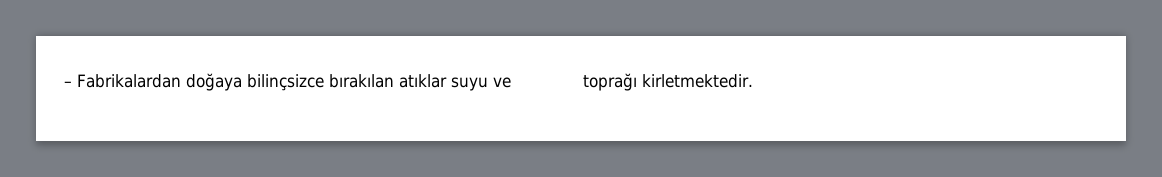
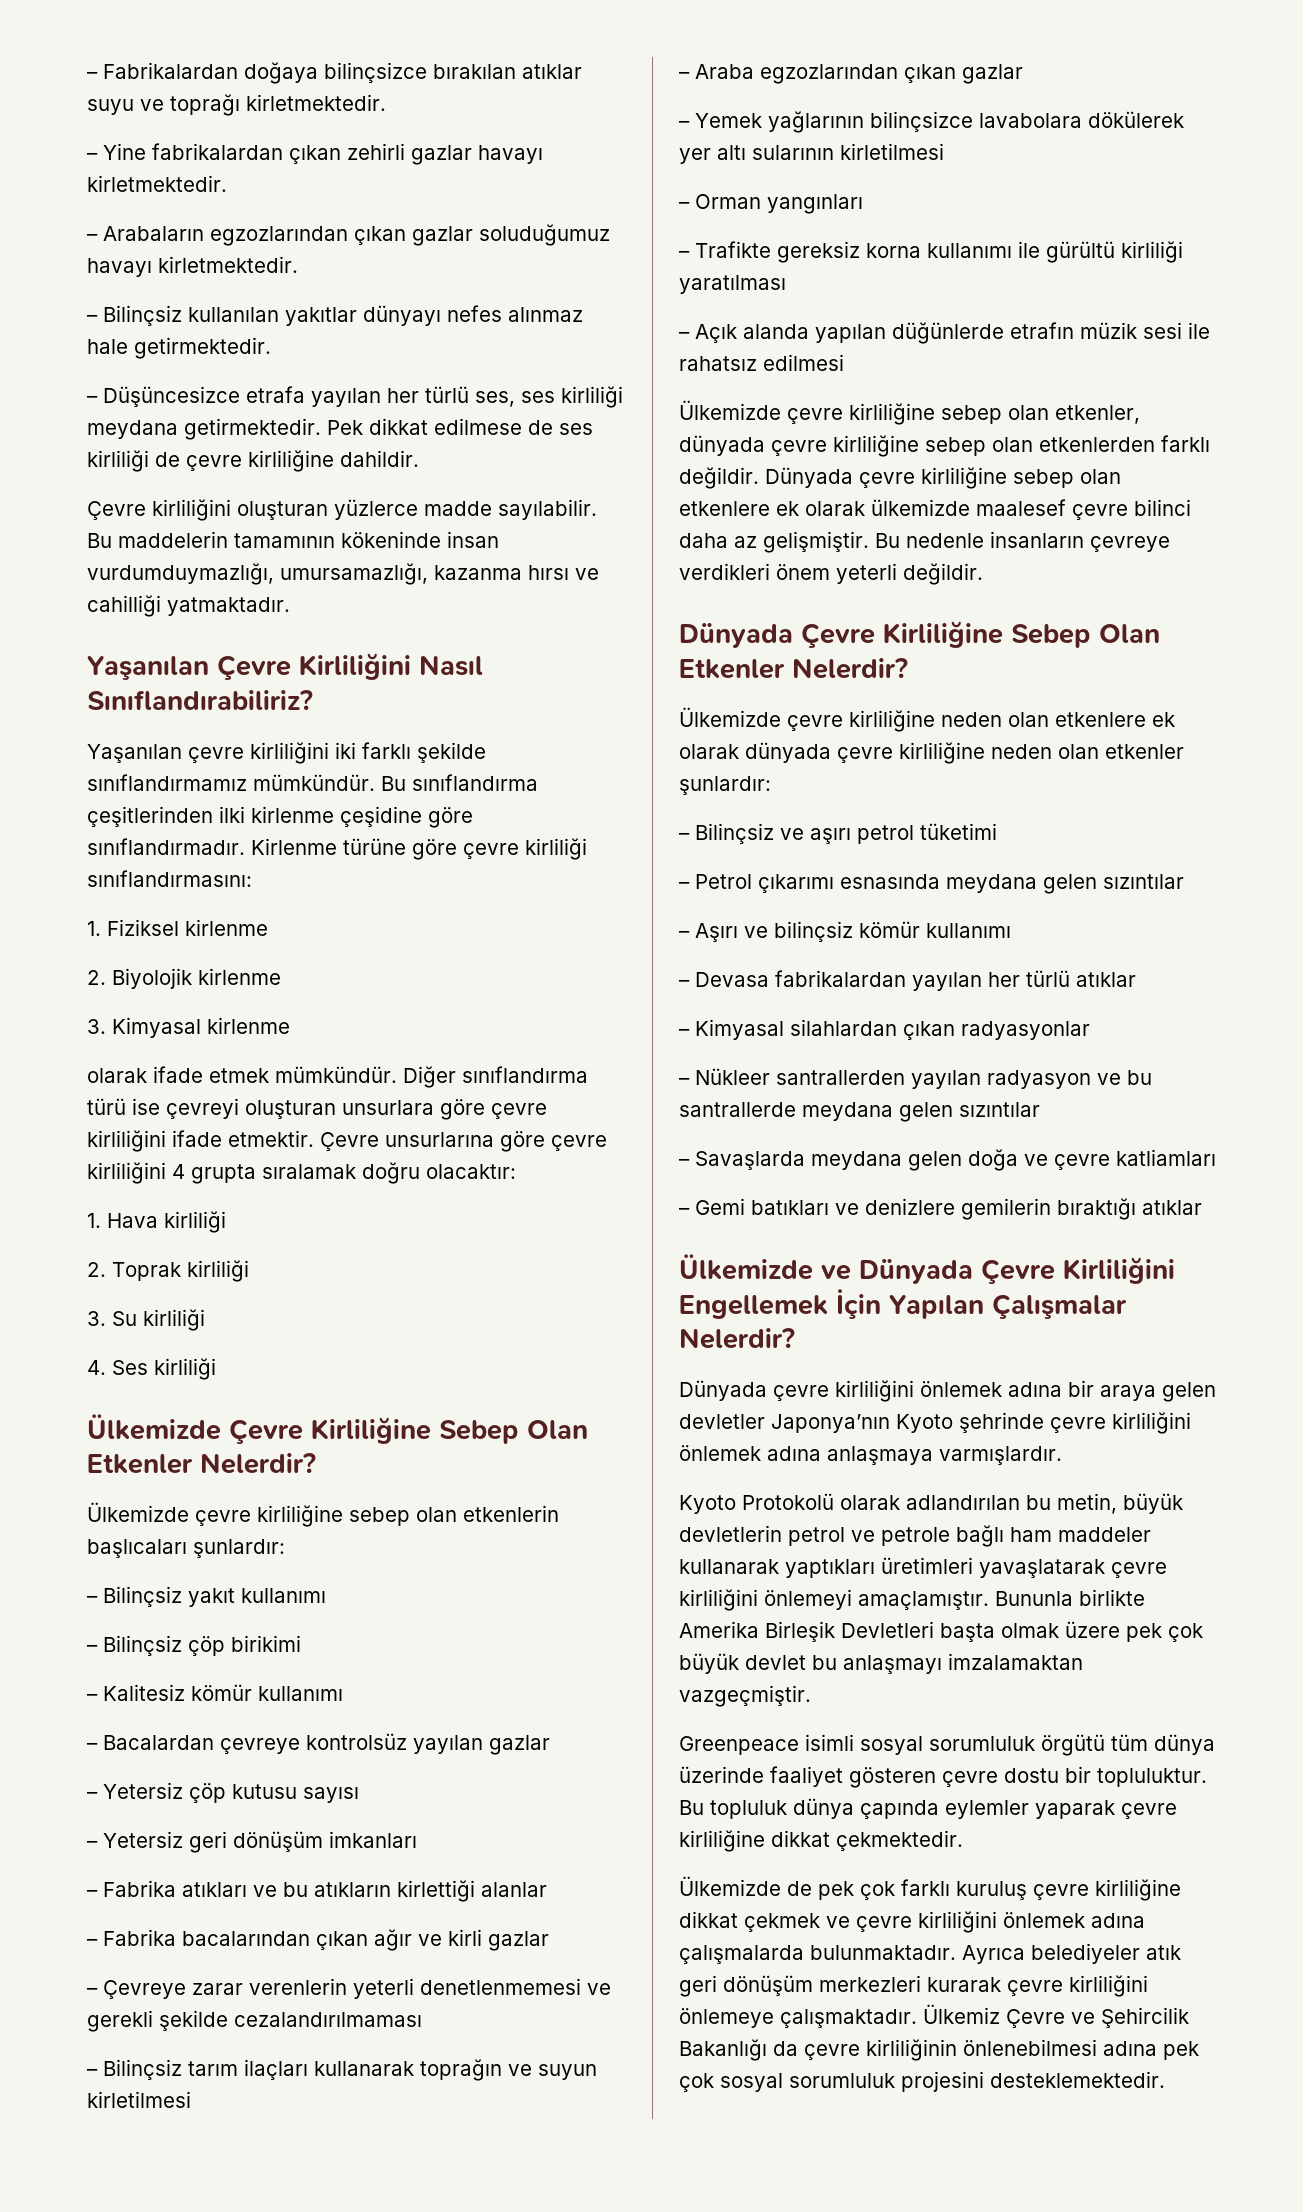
+ – Yine fabrikalardan çıkan zehirli gazlar havayı kirletmektedir.
+ – Arabaların egzozlarından çıkan gazlar soluduğumuz havayı kirletmektedir.
+ – Bilinçsiz kullanılan yakıtlar dünyayı nefes alınmaz hale getirmektedir.
+ – Düşüncesizce etrafa yayılan her türlü ses, ses kirliliği meydana getirmektedir. Pek dikkat edilmese de ses kirliliği de çevre kirliliğine dahildir.
+ Çevre kirliliğini oluşturan yüzlerce madde sayılabilir. Bu maddelerin tamamının kökeninde insan vurdumduymazlığı, umursamazlığı, kazanma hırsı ve cahilliği yatmaktadır.
+ Yaşanılan Çevre Kirliliğini Nasıl Sınıflandırabiliriz?
+ Yaşanılan çevre kirliliğini iki farklı şekilde sınıflandırmamız mümkündür. Bu sınıflandırma çeşitlerinden ilki kirlenme çeşidine göre sınıflandırmadır. Kirlenme türüne göre çevre kirliliği sınıflandırmasını:
+ 1. Fiziksel kirlenme
+ 2. Biyolojik kirlenme
+ 3. Kimyasal kirlenme
+ olarak ifade etmek mümkündür. Diğer sınıflandırma türü ise çevreyi oluşturan unsurlara göre çevre kirliliğini ifade etmektir. Çevre unsurlarına göre çevre kirliliğini 4 grupta sıralamak doğru olacaktır:
+ 1. Hava kirliliği
+ 2. Toprak kirliliği
+ 3. Su kirliliği
+ 4. Ses kirliliği
+ Ülkemizde Çevre Kirliliğine Sebep Olan Etkenler Nelerdir?
+ Ülkemizde çevre kirliliğine sebep olan etkenlerin başlıcaları şunlardır:
+ – Bilinçsiz yakıt kullanımı
+ – Bilinçsiz çöp birikimi
+ – Kalitesiz kömür kullanımı
+ – Bacalardan çevreye kontrolsüz yayılan gazlar
+ – Yetersiz çöp kutusu sayısı
+ – Yetersiz geri dönüşüm imkanları
+ – Fabrika atıkları ve bu atıkların kirlettiği alanlar
+ – Fabrika bacalarından çıkan ağır ve kirli gazlar
+ – Çevreye zarar verenlerin yeterli denetlenmemesi ve gerekli şekilde cezalandırılmaması
+ – Bilinçsiz tarım ilaçları kullanarak toprağın ve suyun kirletilmesi
+ – Araba egzozlarından çıkan gazlar
+ – Yemek yağlarının bilinçsizce lavabolara dökülerek yer altı sularının kirletilmesi
+ – Orman yangınları
+ – Trafikte gereksiz korna kullanımı ile gürültü kirliliği yaratılması
+ – Açık alanda yapılan düğünlerde etrafın müzik sesi ile rahatsız edilmesi
+ Ülkemizde çevre kirliliğine sebep olan etkenler, dünyada çevre kirliliğine sebep olan etkenlerden farklı değildir. Dünyada çevre kirliliğine sebep olan etkenlere ek olarak ülkemizde maalesef çevre bilinci daha az gelişmiştir. Bu nedenle insanların çevreye verdikleri önem yeterli değildir.
+ Dünyada Çevre Kirliliğine Sebep Olan Etkenler Nelerdir?
+ Ülkemizde çevre kirliliğine neden olan etkenlere ek olarak dünyada çevre kirliliğine neden olan etkenler şunlardır:
+ – Bilinçsiz ve aşırı petrol tüketimi
+ – Petrol çıkarımı esnasında meydana gelen sızıntılar
+ – Aşırı ve bilinçsiz kömür kullanımı
+ – Devasa fabrikalardan yayılan her türlü atıklar
+ – Kimyasal silahlardan çıkan radyasyonlar
+ – Nükleer santrallerden yayılan radyasyon ve bu santrallerde meydana gelen sızıntılar
+ – Savaşlarda meydana gelen doğa ve çevre katliamları
+ – Gemi batıkları ve denizlere gemilerin bıraktığı atıklar
+ Ülkemizde ve Dünyada Çevre Kirliliğini Engellemek İçin Yapılan Çalışmalar Nelerdir?
+ Dünyada çevre kirliliğini önlemek adına bir araya gelen devletler Japonya’nın Kyoto şehrinde çevre kirliliğini önlemek adına anlaşmaya varmışlardır.
+ Kyoto Protokolü olarak adlandırılan bu metin, büyük devletlerin petrol ve petrole bağlı ham maddeler kullanarak yaptıkları üretimleri yavaşlatarak çevre kirliliğini önlemeyi amaçlamıştır. Bununla birlikte Amerika Birleşik Devletleri başta olmak üzere pek çok büyük devlet bu anlaşmayı imzalamaktan vazgeçmiştir.
+ Greenpeace isimli sosyal sorumluluk örgütü tüm dünya üzerinde faaliyet gösteren çevre dostu bir topluluktur. Bu topluluk dünya çapında eylemler yaparak çevre kirliliğine dikkat çekmektedir.
+ Ülkemizde de pek çok farklı kuruluş çevre kirliliğine dikkat çekmek ve çevre kirliliğini önlemek adına çalışmalarda bulunmaktadır. Ayrıca belediyeler atık geri dönüşüm merkezleri kurarak çevre kirliliğini önlemeye çalışmaktadır. Ülkemiz Çevre ve Şehircilik Bakanlığı da çevre kirliliğinin önlenebilmesi adına pek çok sosyal sorumluluk projesini desteklemektedir.

